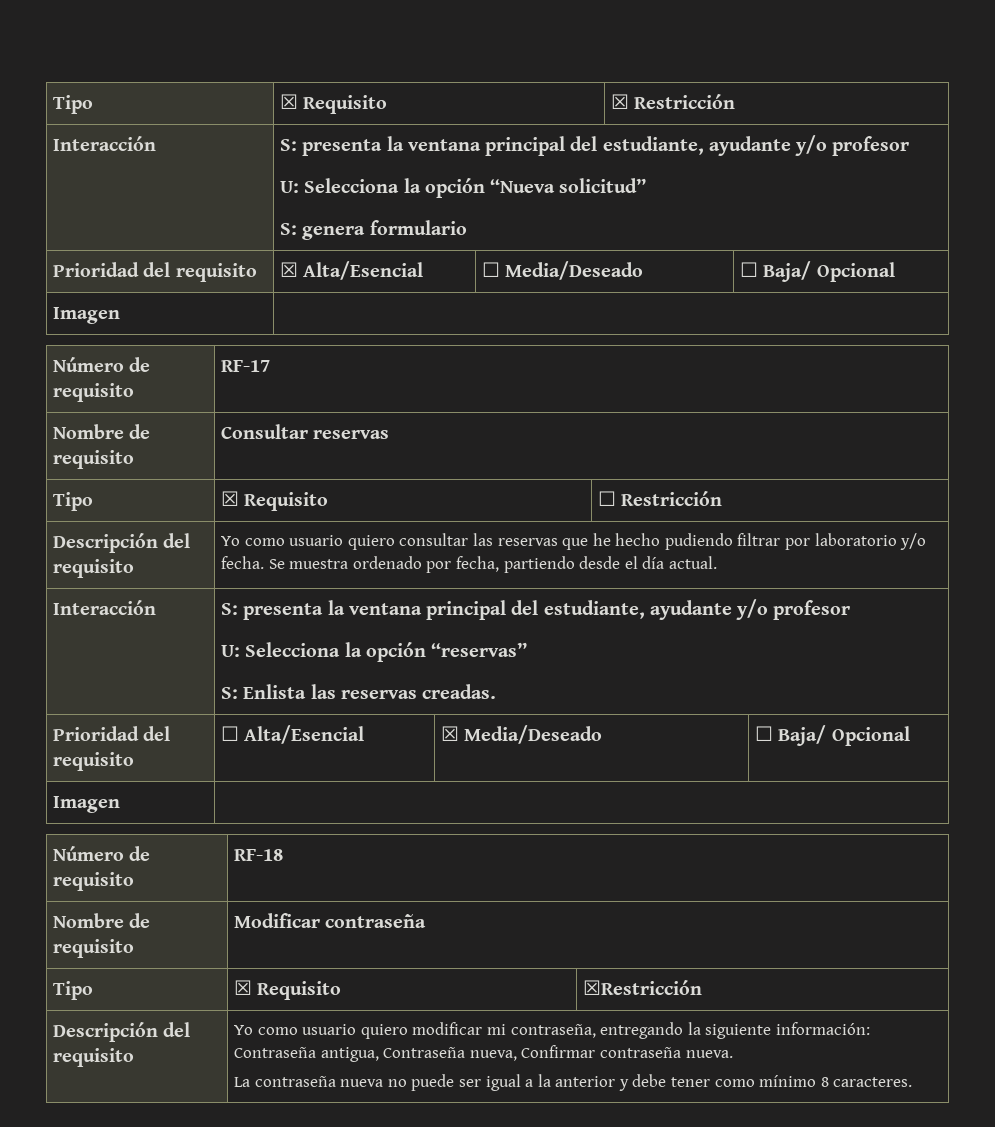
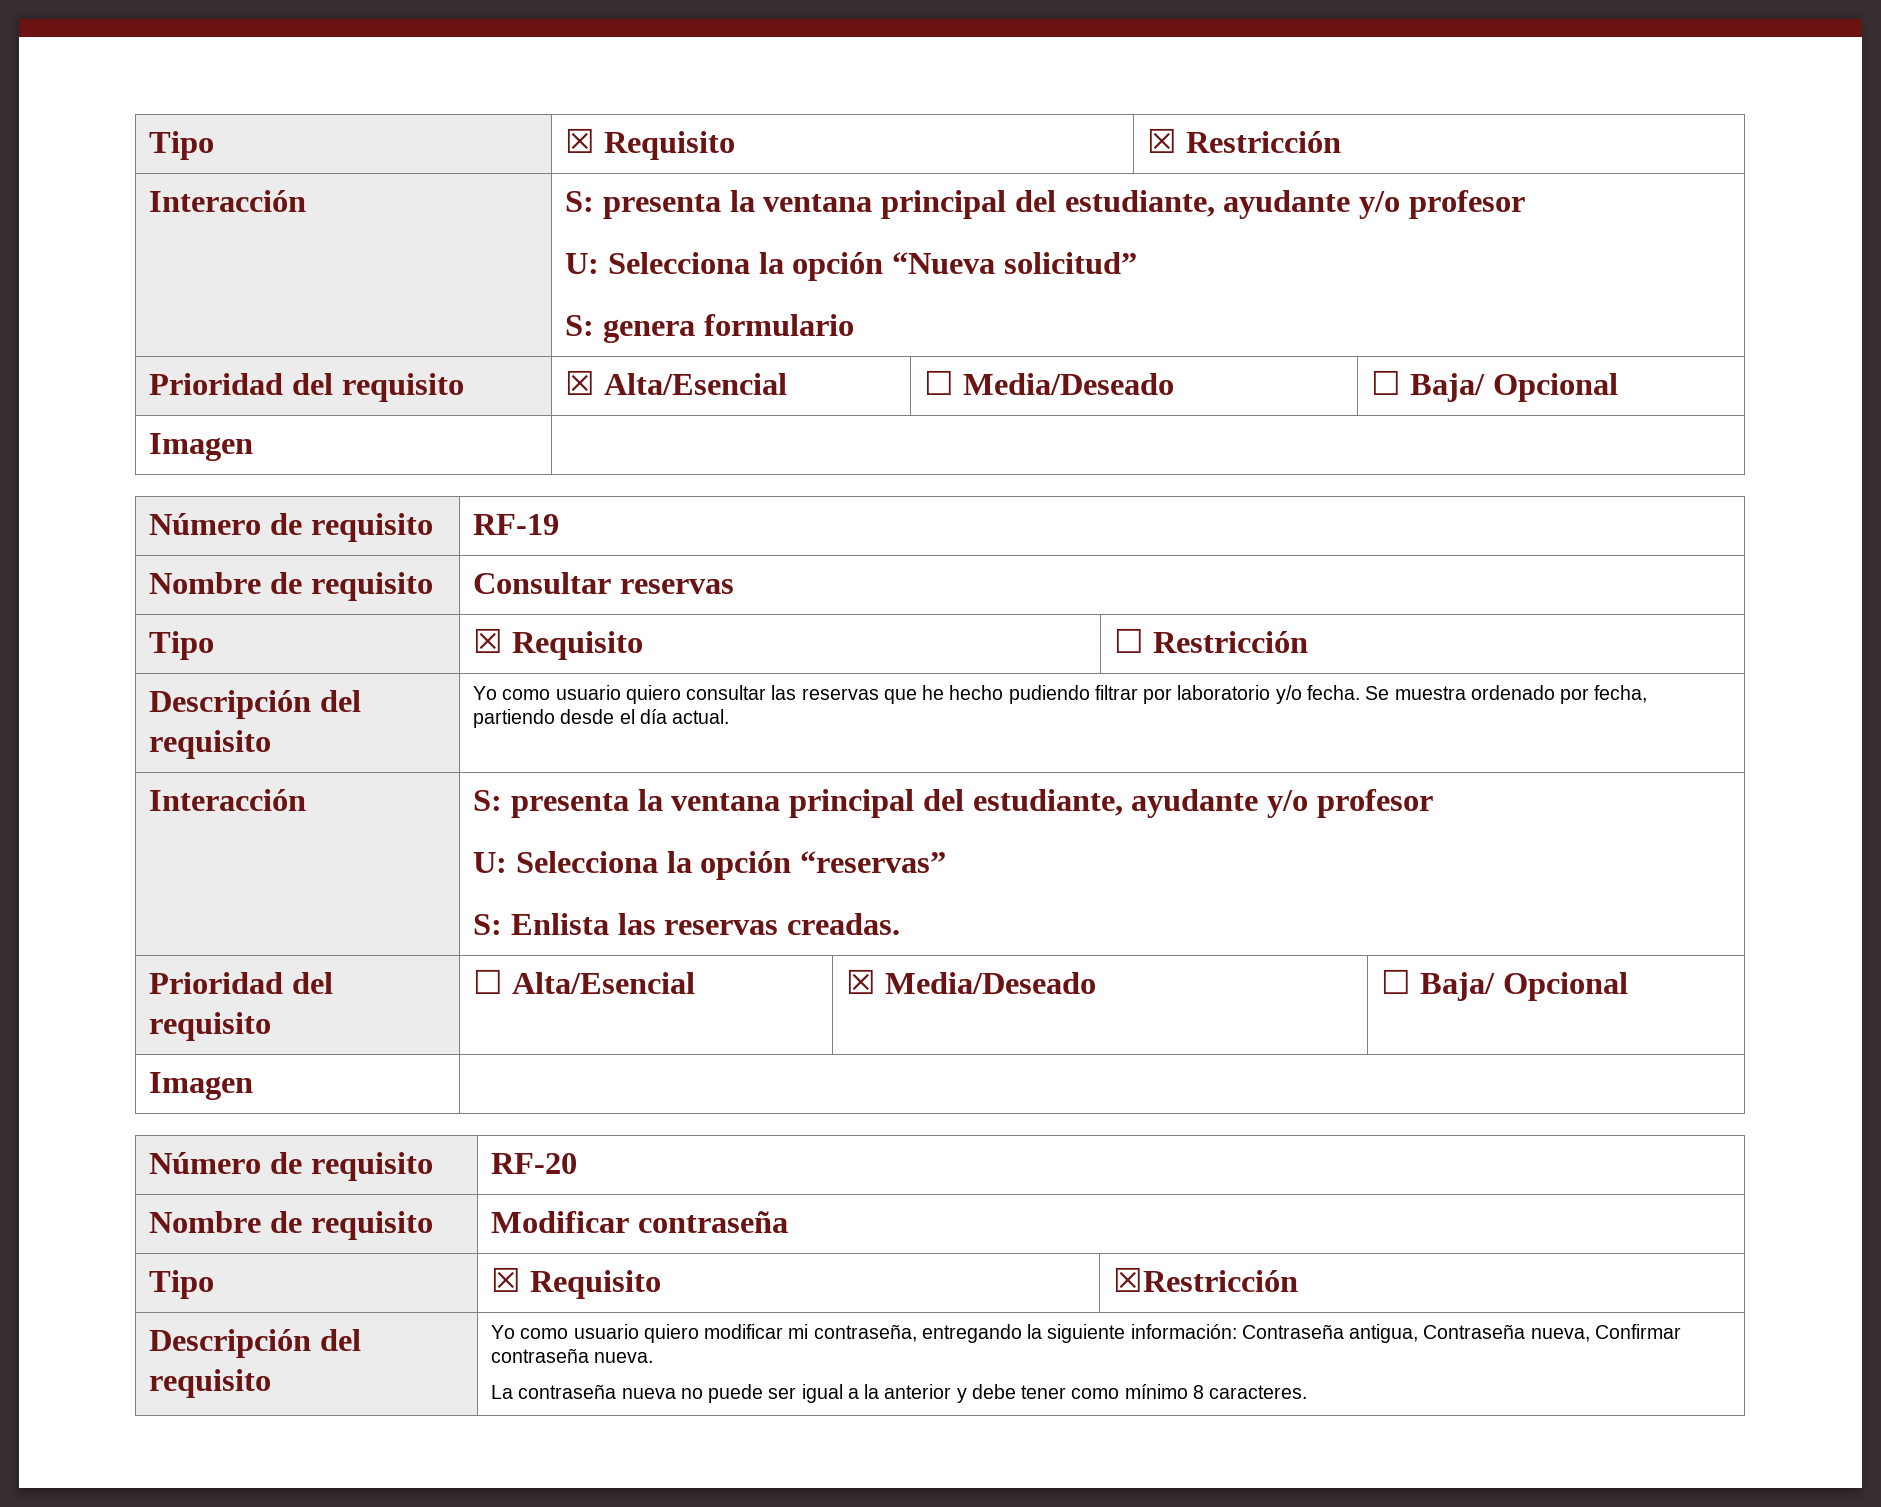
- Número de requisito | RF-17
+ Número de requisito | RF-19
- Número de requisito | RF-18
+ Número de requisito | RF-20

